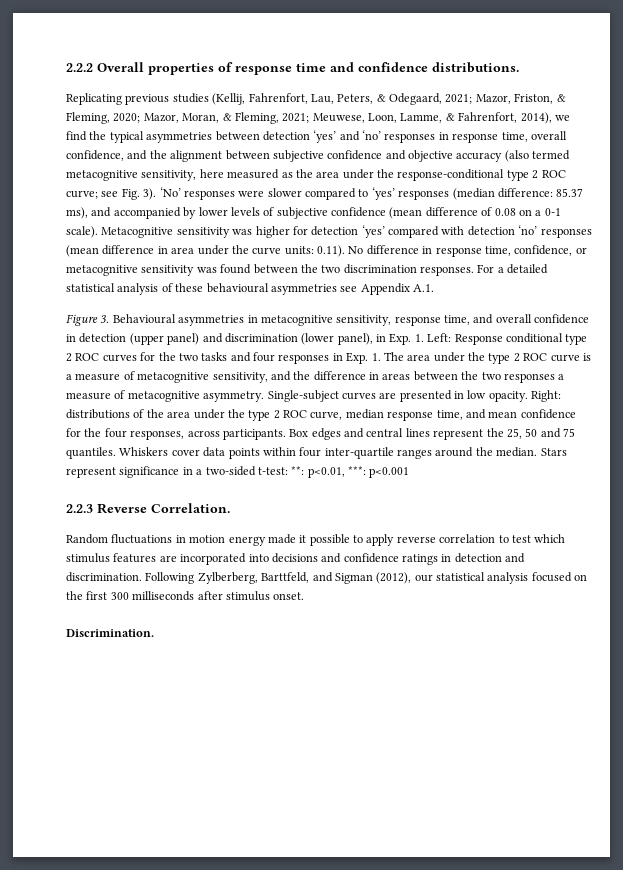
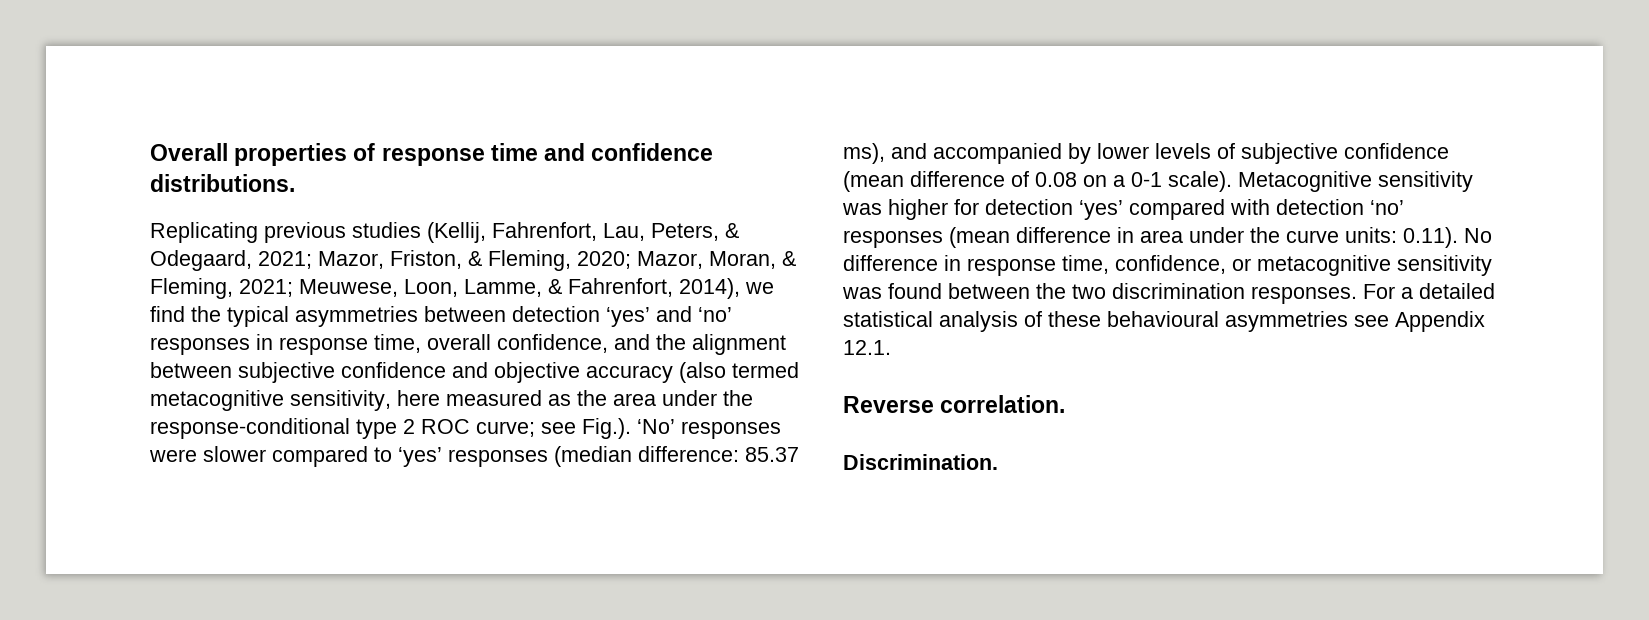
- 2.2.2 Overall properties of response time and confidence distributions.
+ Overall properties of response time and confidence distributions.
- see Fig. 3). ‘No’ responses were slower compared to ‘yes’ responses (median difference:
+ see Fig.). ‘No’ responses were slower compared to ‘yes’ responses (median difference:
- For a detailed statistical analysis of these behavioural asymmetries see Appendix A.1.
- Figure 3. Behavioural asymmetries in metacognitive sensitivity, response time, and overall confidence in detection (upper panel) and discrimination (lower panel), in Exp. 1. Left: Response conditional type 2 ROC curves for the two tasks and four responses in Exp. 1. The area under the type 2 ROC curve is a measure of metacognitive sensitivity, and the difference in areas between the two responses a measure of metacognitive asymmetry. Single-subject curves are presented in low opacity. Right: distributions of the area under the type 2 ROC curve, median response time, and mean confidence for the four responses, across participants. Box edges and central lines represent the 25, 50 and 75 quantiles. Whiskers cover data points within four inter-quartile ranges around the median. Stars represent significance in a two-sided t-test: **: p<0.01, ***: p<0.001
- 2.2.3 Reverse Correlation.
- Random fluctuations in motion energy made it possible to apply reverse correlation to test which stimulus features are incorporated into decisions and confidence ratings in detection and discrimination. Following Zylberberg, Barttfeld, and Sigman (2012), our statistical analysis focused on the first 300 milliseconds after stimulus onset.
+ For a detailed statistical analysis of these behavioural asymmetries see Appendix 12.1.
+ Reverse correlation.

